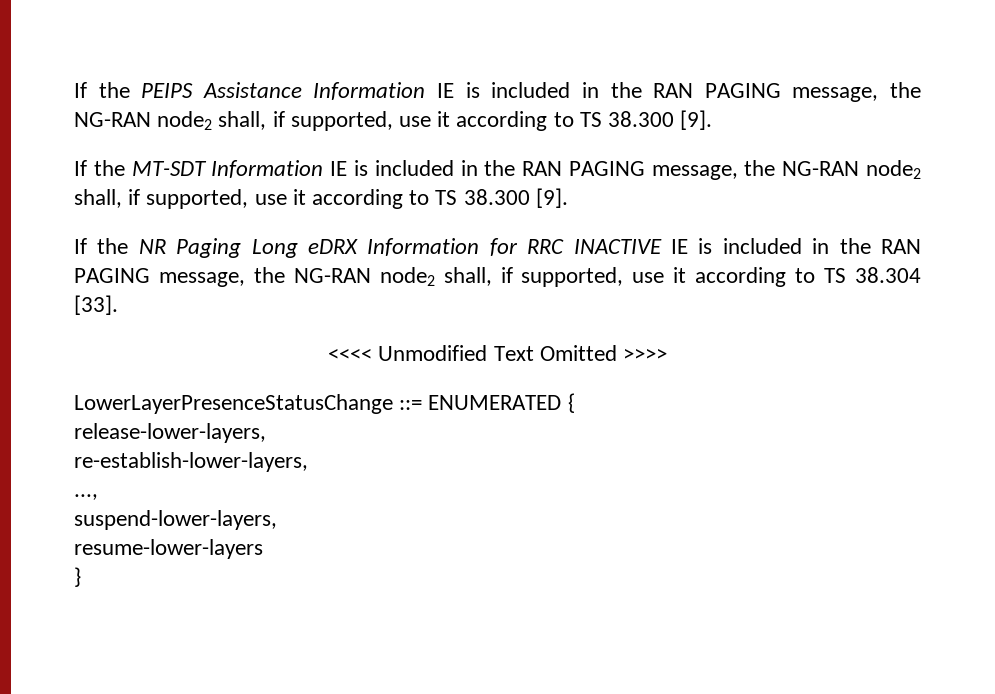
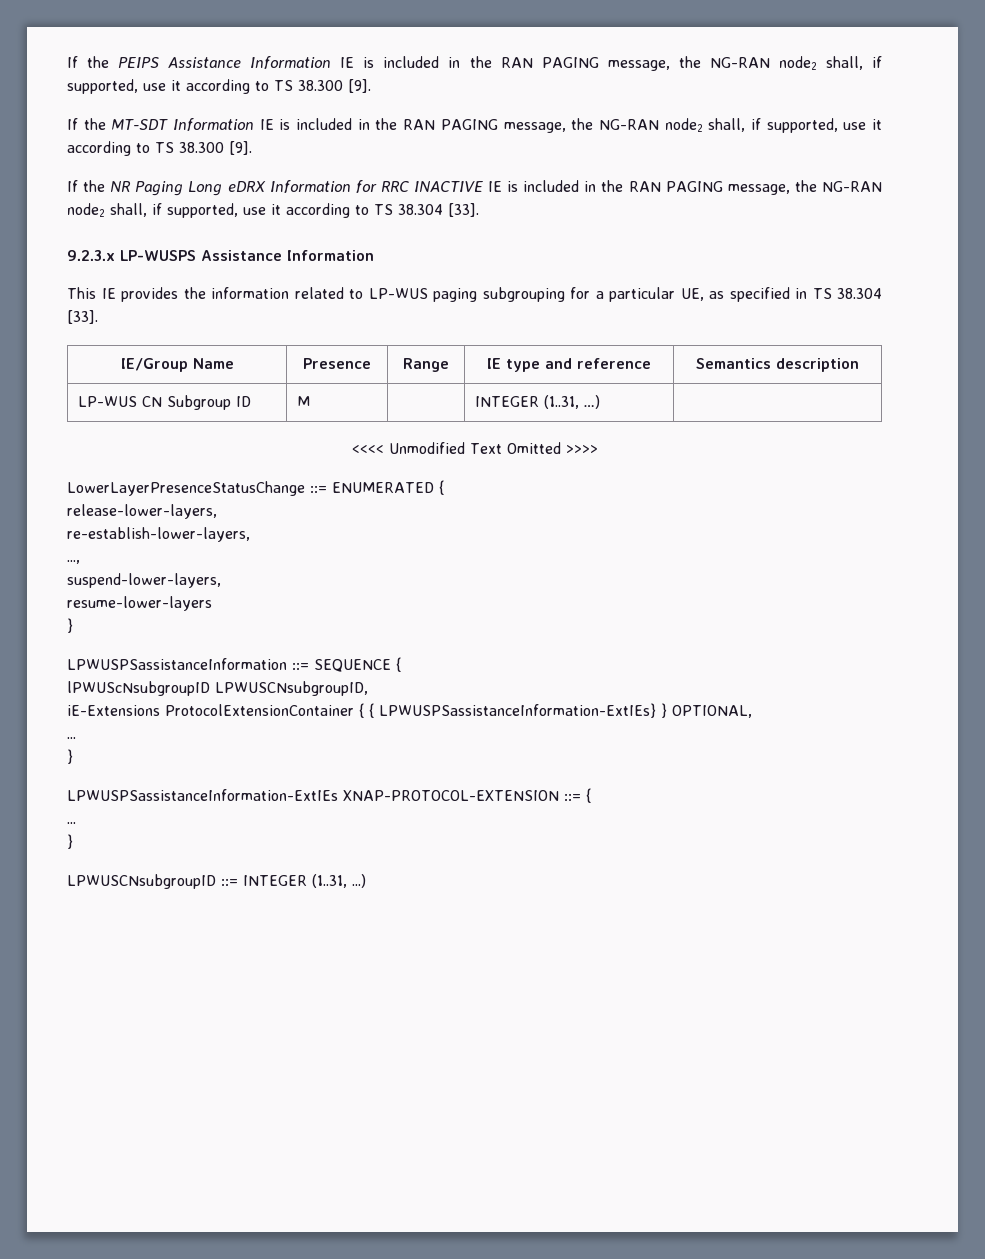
+ 9.2.3.x LP-WUSPS Assistance Information
+ This IE provides the information related to LP-WUS paging subgrouping for a particular UE, as specified in TS 38.304 [33].
+ IE/Group Name | Presence | Range | IE type and reference | Semantics description
+ LP-WUS CN Subgroup ID | M | | INTEGER (1..31, …) |
+ LPWUSPSassistanceInformation ::= SEQUENCE {
+ lPWUScNsubgroupID LPWUSCNsubgroupID,
+ iE-Extensions ProtocolExtensionContainer { { LPWUSPSassistanceInformation-ExtIEs} } OPTIONAL,
+ ...
+ }
+ LPWUSPSassistanceInformation-ExtIEs XNAP-PROTOCOL-EXTENSION ::= {
+ ...
+ }
+ LPWUSCNsubgroupID ::= INTEGER (1..31, ...)

